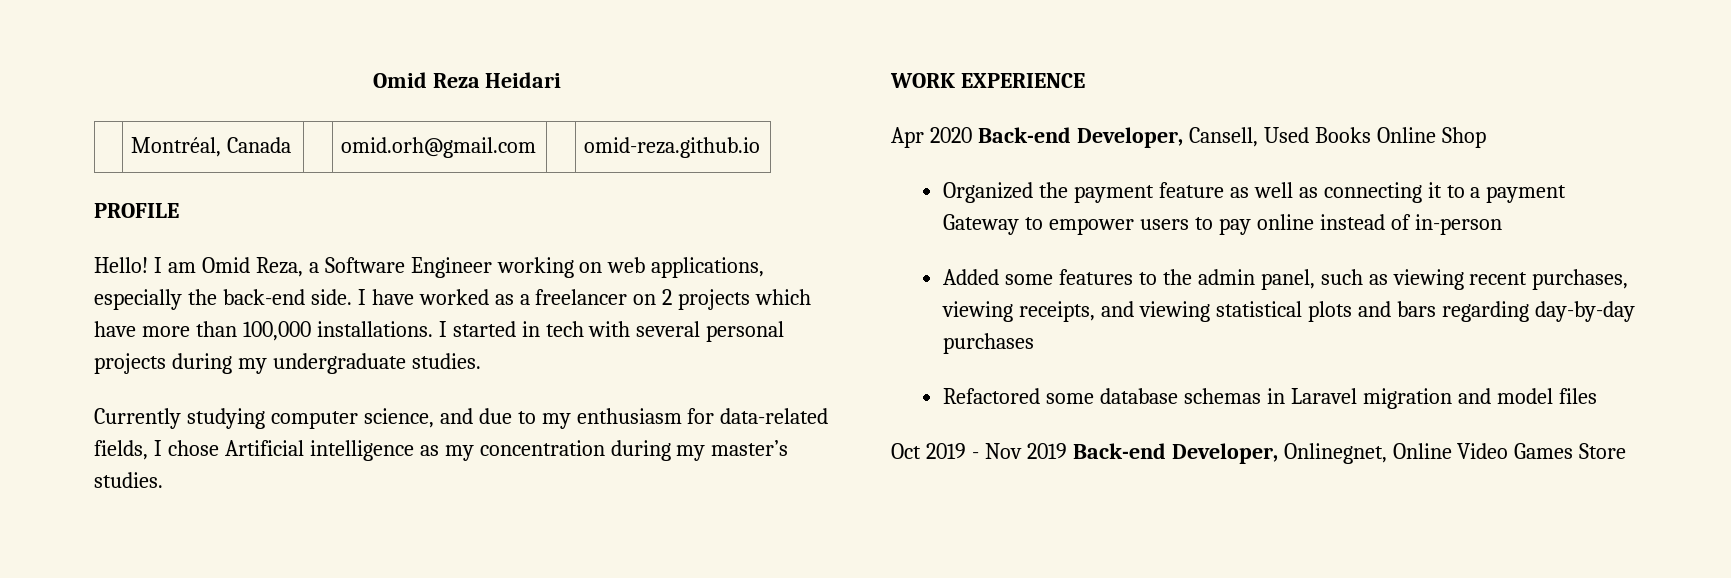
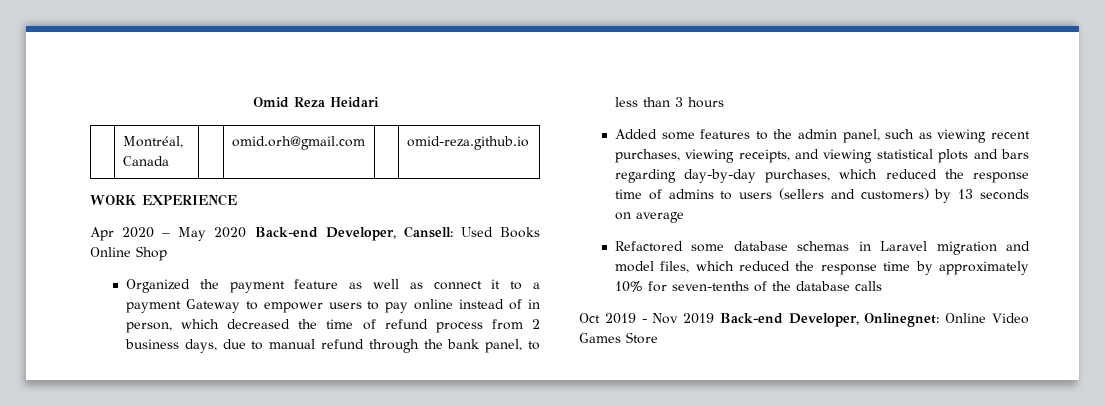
- PROFILE
- Hello! I am Omid Reza, a Software Engineer working on web applications, especially the back-end side. I have worked as a freelancer on 2 projects which have more than 100,000 installations. I started in tech with several personal projects during my undergraduate studies.
- Currently studying computer science, and due to my enthusiasm for data-related fields, I chose Artificial intelligence as my concentration during my master’s studies.
- Apr 2020 Back-end Developer, Cansell, Used Books Online Shop
+ Apr 2020 – May 2020 Back-end Developer, Cansell: Used Books Online Shop
- Organized the payment feature as well as connecting it to a payment Gateway to empower users to pay online instead of in-person
+ Organized the payment feature as well as connect it to a payment Gateway to empower users to pay online instead of in person, which decreased the time of refund process from 2 business days, due to manual refund through the bank panel, to less than 3 hours
- Added some features to the admin panel, such as viewing recent purchases, viewing receipts, and viewing statistical plots and bars regarding day-by-day purchases
+ Added some features to the admin panel, such as viewing recent purchases, viewing receipts, and viewing statistical plots and bars regarding day-by-day purchases, which reduced the response time of admins to users (sellers and customers) by 13 seconds on average
- Refactored some database schemas in Laravel migration and model files
+ Refactored some database schemas in Laravel migration and model files, which reduced the response time by approximately 10% for seven-tenths of the database calls
- Oct 2019 - Nov 2019 Back-end Developer, Onlinegnet, Online Video Games Store
+ Oct 2019 - Nov 2019 Back-end Developer, Onlinegnet: Online Video Games Store

